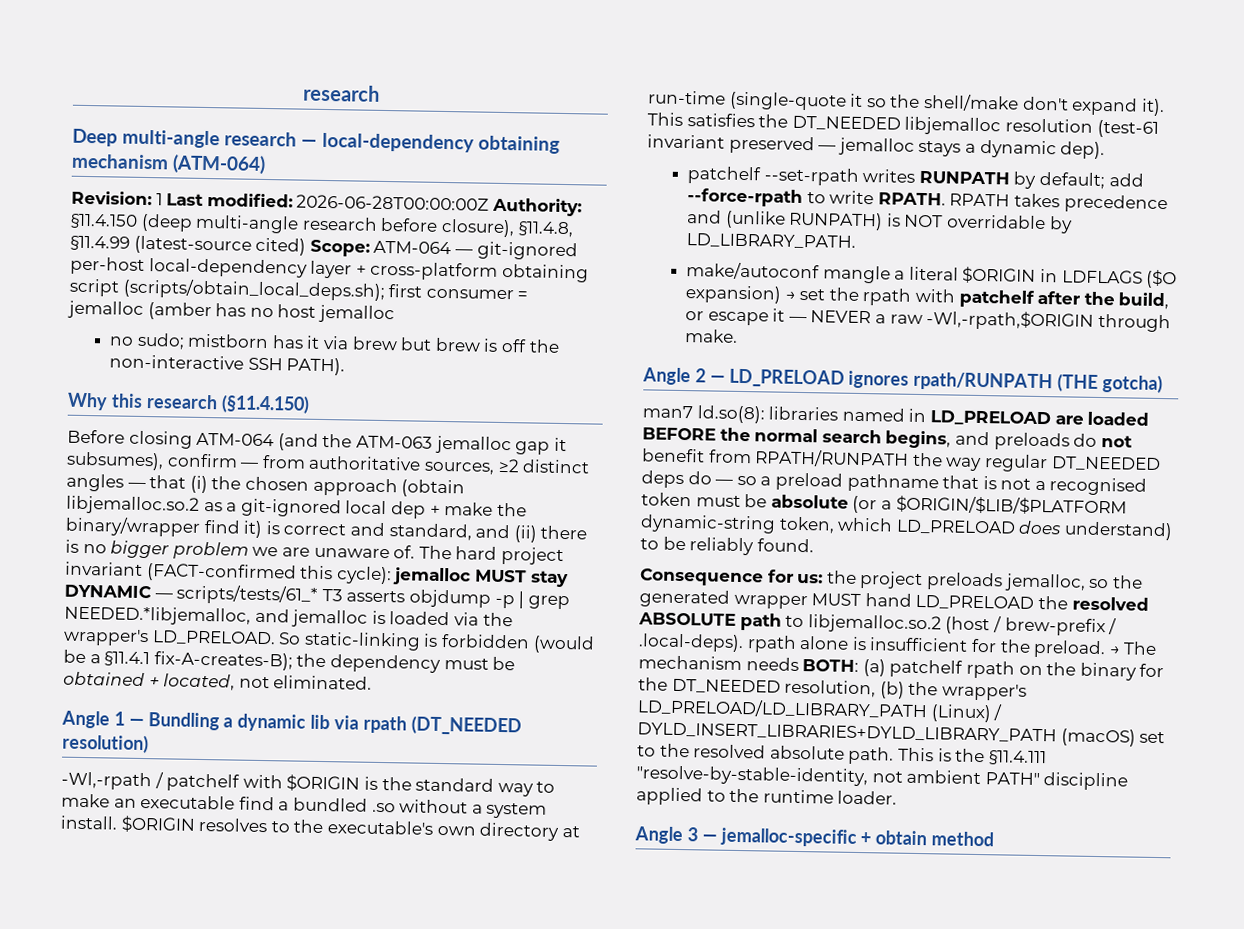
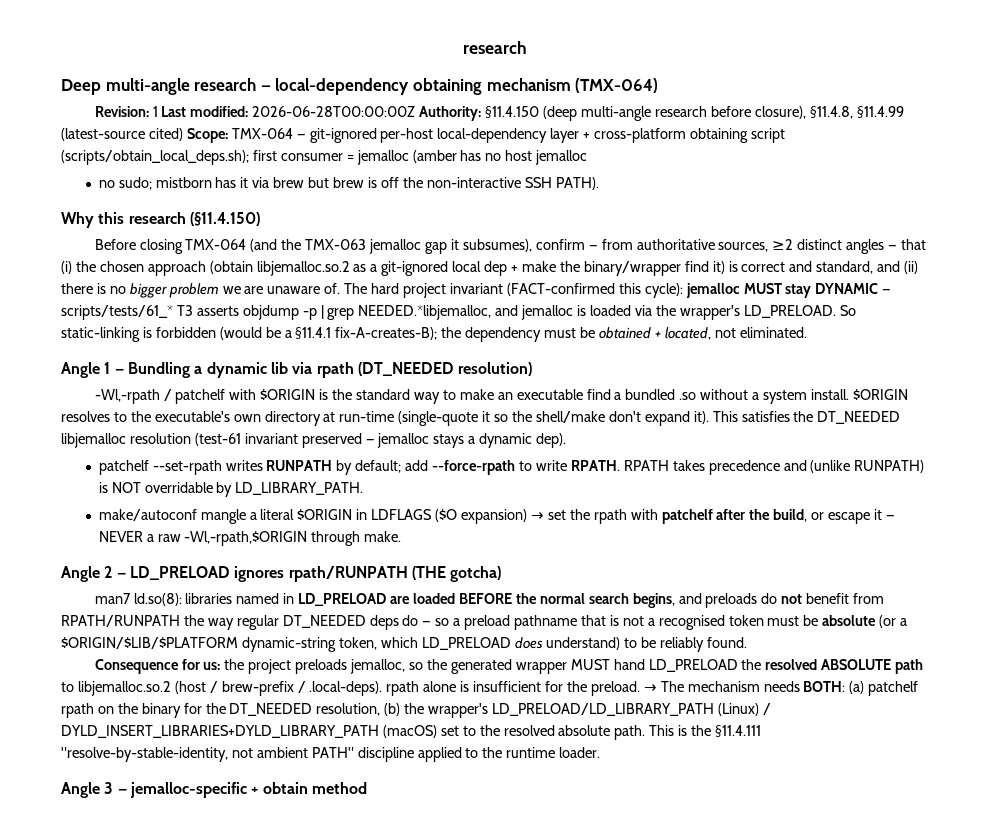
- Deep multi-angle research — local-dependency obtaining mechanism (ATM-064)
+ Deep multi-angle research — local-dependency obtaining mechanism (TMX-064)
- Revision: 1 Last modified: 2026-06-28T00:00:00Z Authority: §11.4.150 (deep multi-angle research before closure), §11.4.8, §11.4.99 (latest-source cited) Scope: ATM-064 — git-ignored per-host local-dependency layer + cross-platform obtaining script (scripts/obtain_local_deps.sh); first consumer = jemalloc (amber has no host jemalloc
+ Revision: 1 Last modified: 2026-06-28T00:00:00Z Authority: §11.4.150 (deep multi-angle research before closure), §11.4.8, §11.4.99 (latest-source cited) Scope: TMX-064 — git-ignored per-host local-dependency layer + cross-platform obtaining script (scripts/obtain_local_deps.sh); first consumer = jemalloc (amber has no host jemalloc
- Before closing ATM-064 (and the ATM-063 jemalloc gap it subsumes), confirm — from authoritative sources, ≥2 distinct angles — that (i) the chosen approach (obtain libjemalloc.so.2 as a git-ignored local dep + make the binary/wrapper find it) is correct and standard, and (ii) there is no bigger problem we are unaware of.
+ Before closing TMX-064 (and the TMX-063 jemalloc gap it subsumes), confirm — from authoritative sources, ≥2 distinct angles — that (i) the chosen approach (obtain libjemalloc.so.2 as a git-ignored local dep + make the binary/wrapper find it) is correct and standard, and (ii) there is no bigger problem we are unaware of.

